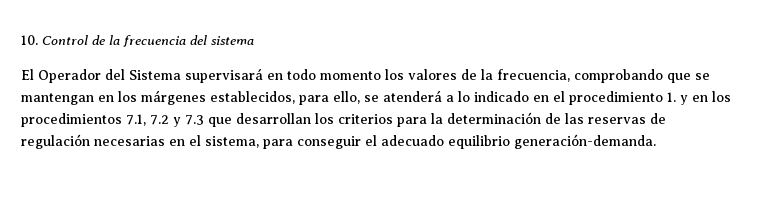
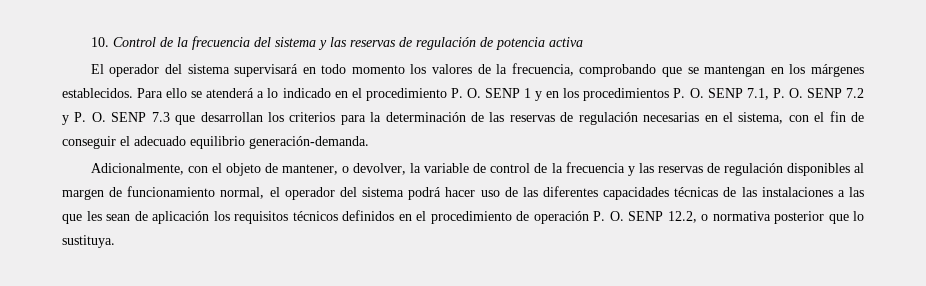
- 10. Control de la frecuencia del sistema
- El Operador del Sistema supervisará en todo momento los valores de la frecuencia, comprobando que se mantengan en los márgenes establecidos, para ello, se atenderá a lo indicado en el procedimiento 1. y en los procedimientos 7.1, 7.2 y 7.3 que desarrollan los criterios para la determinación de las reservas de regulación necesarias en el sistema, para conseguir el adecuado equilibrio generación-demanda.
+ 10. Control de la frecuencia del sistema y las reservas de regulación de potencia activa
+ El operador del sistema supervisará en todo momento los valores de la frecuencia, comprobando que se mantengan en los márgenes establecidos. Para ello se atenderá a lo indicado en el procedimiento P. O. SENP 1 y en los procedimientos P. O. SENP 7.1, P. O. SENP 7.2 y P. O. SENP 7.3 que desarrollan los criterios para la determinación de las reservas de regulación necesarias en el sistema, con el fin de conseguir el adecuado equilibrio generación-demanda.
+ Adicionalmente, con el objeto de mantener, o devolver, la variable de control de la frecuencia y las reservas de regulación disponibles al margen de funcionamiento normal, el operador del sistema podrá hacer uso de las diferentes capacidades técnicas de las instalaciones a las que les sean de aplicación los requisitos técnicos definidos en el procedimiento de operación P. O. SENP 12.2, o normativa posterior que lo sustituya.

